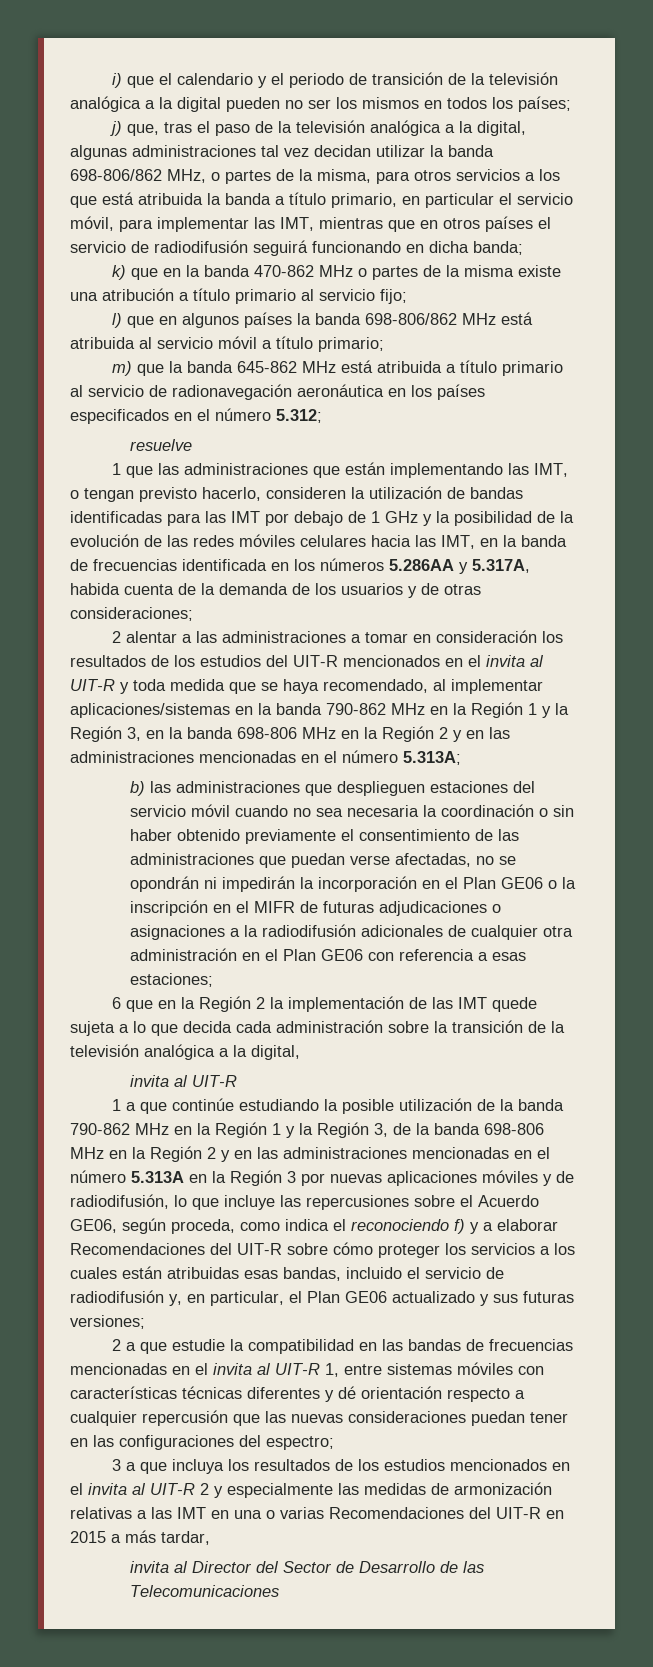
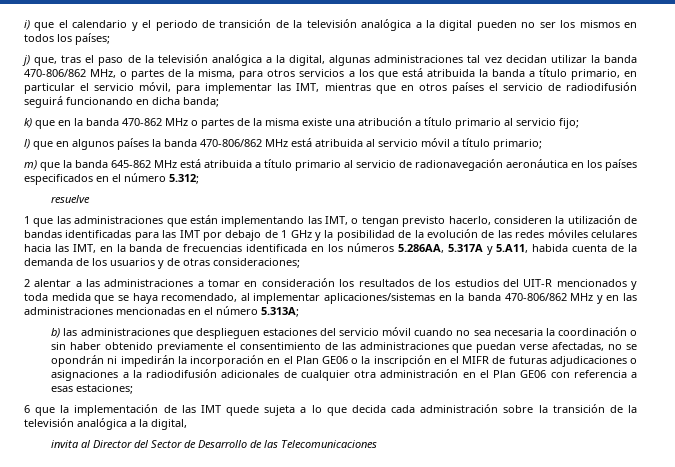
- j) que, tras el paso de la televisión analógica a la digital, algunas administraciones tal vez decidan utilizar la banda 698-806/862 MHz, o partes de la misma, para otros servicios a los que está atribuida la banda a título primario, en particular el servicio móvil, para implementar las IMT, mientras que en otros países el servicio de radiodifusión seguirá funcionando en dicha banda;
+ j) que, tras el paso de la televisión analógica a la digital, algunas administraciones tal vez decidan utilizar la banda 470-806/862 MHz, o partes de la misma, para otros servicios a los que está atribuida la banda a título primario, en particular el servicio móvil, para implementar las IMT, mientras que en otros países el servicio de radiodifusión seguirá funcionando en dicha banda;
- l) que en algunos países la banda 698-806/862 MHz está atribuida al servicio móvil a título primario;
+ l) que en algunos países la banda 470-806/862 MHz está atribuida al servicio móvil a título primario;
- 1 que las administraciones que están implementando las IMT, o tengan previsto hacerlo, consideren la utilización de bandas identificadas para las IMT por debajo de 1 GHz y la posibilidad de la evolución de las redes móviles celulares hacia las IMT, en la banda de frecuencias identificada en los números 5.286AA y 5.317A, habida cuenta de la demanda de los usuarios y de otras consideraciones;
+ 1 que las administraciones que están implementando las IMT, o tengan previsto hacerlo, consideren la utilización de bandas identificadas para las IMT por debajo de 1 GHz y la posibilidad de la evolución de las redes móviles celulares hacia las IMT, en la banda de frecuencias identificada en los números 5.286AA, 5.317A y 5.A11, habida cuenta de la demanda de los usuarios y de otras consideraciones;
- 2 alentar a las administraciones a tomar en consideración los resultados de los estudios del UIT-R mencionados en el invita al UIT-R y toda medida que se haya recomendado, al implementar aplicaciones/sistemas en la banda 790-862 MHz en la Región 1 y la Región 3, en la banda 698-806 MHz en la Región 2 y en las administraciones mencionadas en el número 5.313A;
+ 2 alentar a las administraciones a tomar en consideración los resultados de los estudios del UIT-R mencionados y toda medida que se haya recomendado, al implementar aplicaciones/sistemas en la banda 470-806/862 MHz y en las administraciones mencionadas en el número 5.313A;
- 6 que en la Región 2 la implementación de las IMT quede sujeta a lo que decida cada administración sobre la transición de la televisión analógica a la digital,
- invita al UIT-R
- 1 a que continúe estudiando la posible utilización de la banda 790-862 MHz en la Región 1 y la Región 3, de la banda 698-806 MHz en la Región 2 y en las administraciones mencionadas en el número 5.313A en la Región 3 por nuevas aplicaciones móviles y de radiodifusión, lo que incluye las repercusiones sobre el Acuerdo GE06, según proceda, como indica el reconociendo f) y a elaborar Recomendaciones del UIT-R sobre cómo proteger los servicios a los cuales están atribuidas esas bandas, incluido el servicio de radiodifusión y, en particular, el Plan GE06 actualizado y sus futuras versiones;
- 2 a que estudie la compatibilidad en las bandas de frecuencias mencionadas en el invita al UIT-R 1, entre sistemas móviles con características técnicas diferentes y dé orientación respecto a cualquier repercusión que las nuevas consideraciones puedan tener en las configuraciones del espectro;
- 3 a que incluya los resultados de los estudios mencionados en el invita al UIT-R 2 y especialmente las medidas de armonización relativas a las IMT en una o varias Recomendaciones del UIT-R en 2015 a más tardar,
+ 6 que la implementación de las IMT quede sujeta a lo que decida cada administración sobre la transición de la televisión analógica a la digital,

